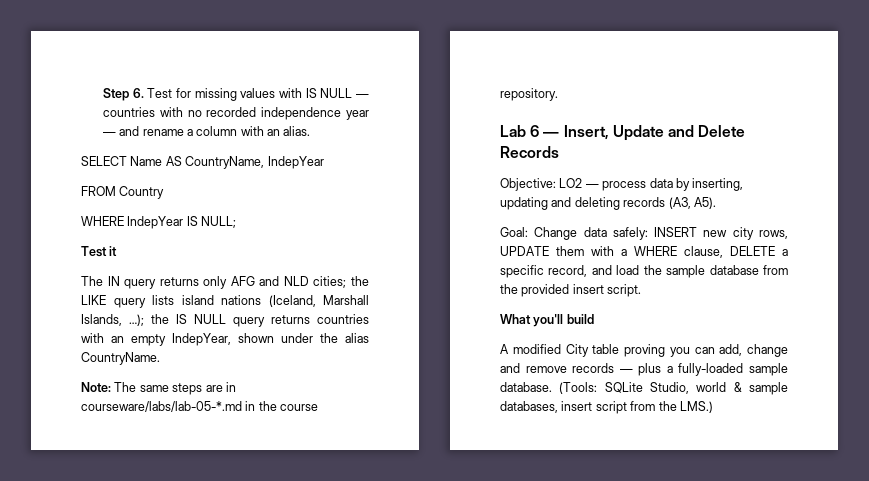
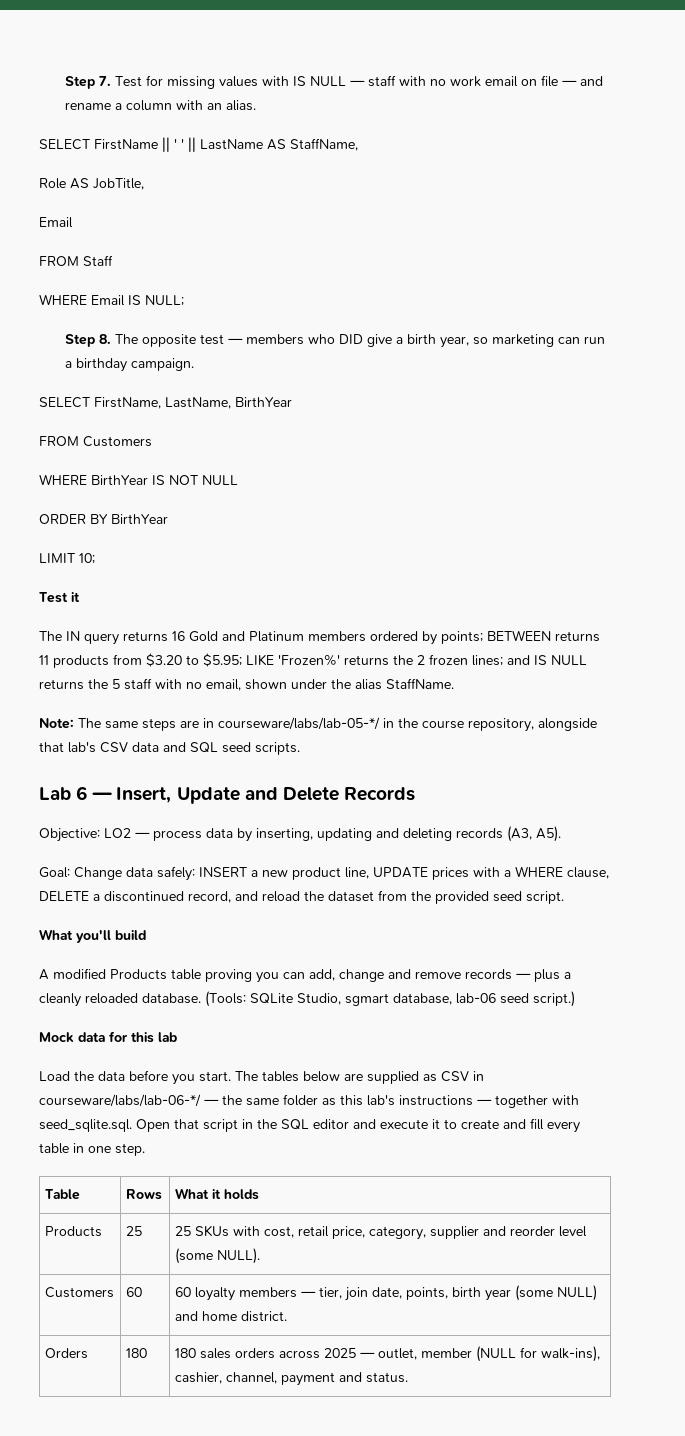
- Step 6. Test for missing values with IS NULL — countries with no recorded independence year — and rename a column with an alias.
+ Step 7. Test for missing values with IS NULL — staff with no work email on file — and rename a column with an alias.
- SELECT Name AS CountryName, IndepYear
- FROM Country
- WHERE IndepYear IS NULL;
+ SELECT FirstName || ' ' || LastName AS StaffName,
+ Role AS JobTitle,
+ Email
+ FROM Staff
+ WHERE Email IS NULL;
+ Step 8. The opposite test — members who DID give a birth year, so marketing can run a birthday campaign.
+ SELECT FirstName, LastName, BirthYear
+ FROM Customers
+ WHERE BirthYear IS NOT NULL
+ ORDER BY BirthYear
+ LIMIT 10;
- The IN query returns only AFG and NLD cities; the LIKE query lists island nations (Iceland, Marshall Islands, …); the IS NULL query returns countries with an empty IndepYear, shown under the alias CountryName.
+ The IN query returns 16 Gold and Platinum members ordered by points; BETWEEN returns 11 products from $3.20 to $5.95; LIKE 'Frozen%' returns the 2 frozen lines; and IS NULL returns the 5 staff with no email, shown under the alias StaffName.
- Note: The same steps are in courseware/labs/lab-05-*.md in the course repository.
+ Note: The same steps are in courseware/labs/lab-05-*/ in the course repository, alongside that lab's CSV data and SQL seed scripts.
- Goal: Change data safely: INSERT new city rows, UPDATE them with a WHERE clause, DELETE a specific record, and load the sample database from the provided insert script.
+ Goal: Change data safely: INSERT a new product line, UPDATE prices with a WHERE clause, DELETE a discontinued record, and reload the dataset from the provided seed script.
- A modified City table proving you can add, change and remove records — plus a fully-loaded sample database.
+ A modified Products table proving you can add, change and remove records — plus a cleanly reloaded database.
- (Tools: SQLite Studio, world & sample databases, insert script from the LMS.)
+ (Tools: SQLite Studio, sgmart database, lab-06 seed script.)
+ Mock data for this lab
+ Load the data before you start. The tables below are supplied as CSV in courseware/labs/lab-06-*/ — the same folder as this lab's instructions — together with seed_sqlite.sql. Open that script in the SQL editor and execute it to create and fill every table in one step.
+ Table | Rows | What it holds
+ Products | 25 | 25 SKUs with cost, retail price, category, supplier and reorder level (some NULL).
+ Customers | 60 | 60 loyalty members — tier, join date, points, birth year (some NULL) and home district.
+ Orders | 180 | 180 sales orders across 2025 — outlet, member (NULL for walk-ins), cashier, channel, payment and status.

